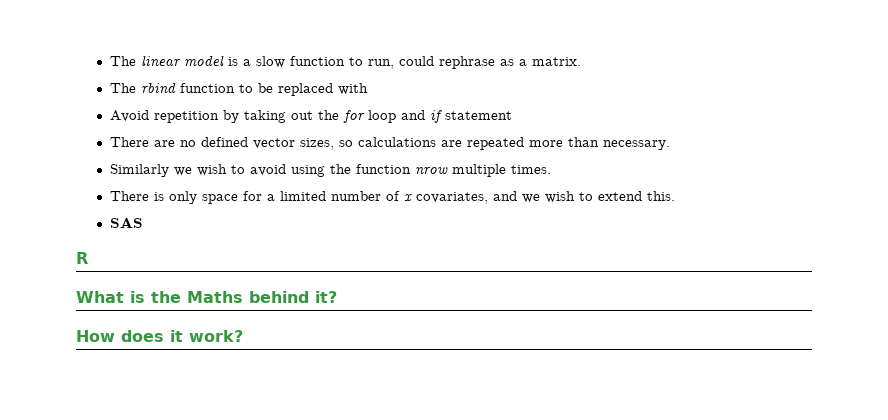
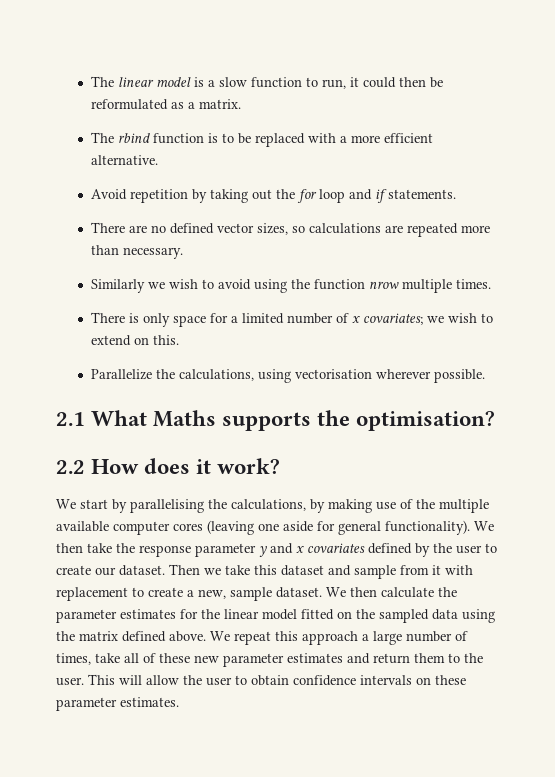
- The linear model is a slow function to run, could rephrase as a matrix.
+ The linear model is a slow function to run, it could then be reformulated as a matrix.
- The rbind function to be replaced with
+ The rbind function is to be replaced with a more efficient alternative.
- Avoid repetition by taking out the for loop and if statement
+ Avoid repetition by taking out the for loop and if statements.
- There is only space for a limited number of x covariates, and we wish to extend this.
+ There is only space for a limited number of x covariates; we wish to extend on this.
- SAS
- R
- What is the Maths behind it?
- How does it work?
+ Parallelize the calculations, using vectorisation wherever possible.
+ 2.1 What Maths supports the optimisation?
+ 2.2 How does it work?
+ We start by parallelising the calculations, by making use of the multiple available computer cores (leaving one aside for general functionality). We then take the response parameter y and x covariates defined by the user to create our dataset. Then we take this dataset and sample from it with replacement to create a new, sample dataset. We then calculate the parameter estimates for the linear model fitted on the sampled data using the matrix defined above. We repeat this approach a large number of times, take all of these new parameter estimates and return them to the user. This will allow the user to obtain confidence intervals on these parameter estimates.

